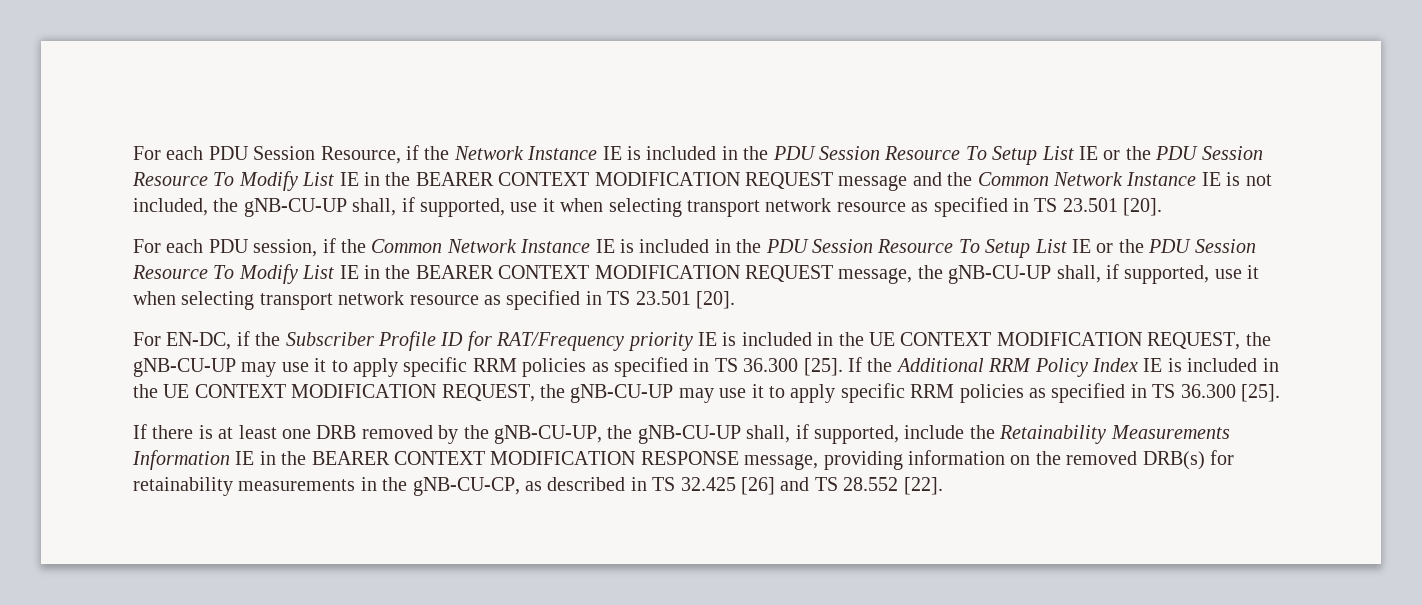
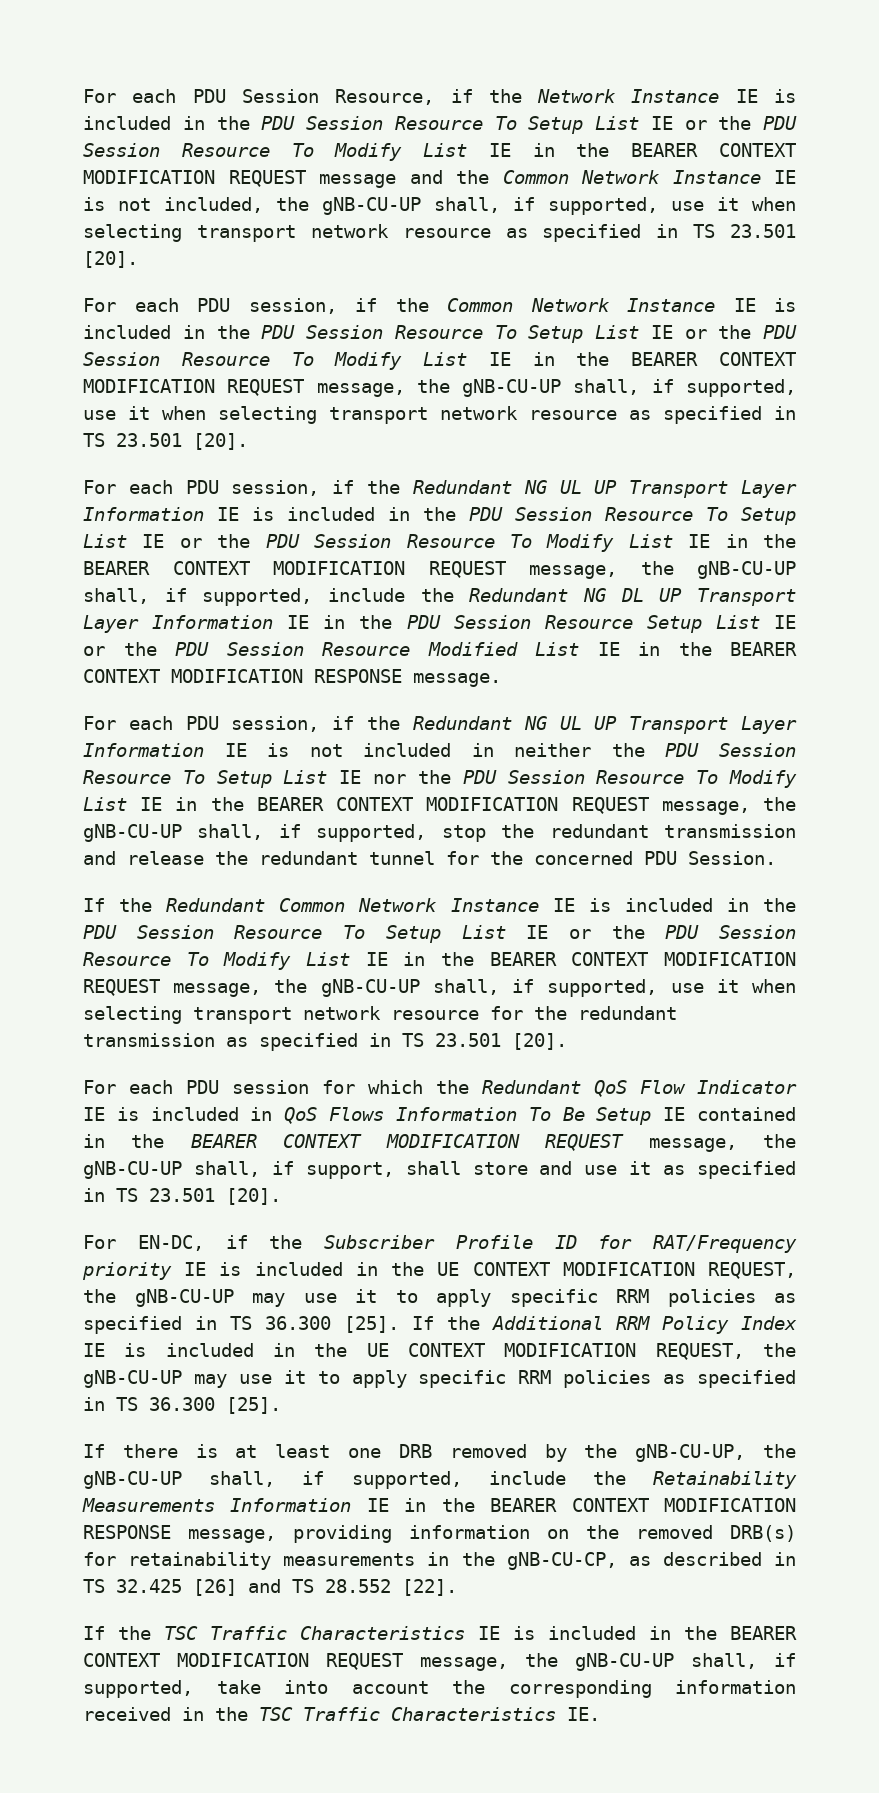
+ For each PDU session, if the Redundant NG UL UP Transport Layer Information IE is included in the PDU Session Resource To Setup List IE or the PDU Session Resource To Modify List IE in the BEARER CONTEXT MODIFICATION REQUEST message, the gNB-CU-UP shall, if supported, include the Redundant NG DL UP Transport Layer Information IE in the PDU Session Resource Setup List IE or the PDU Session Resource Modified List IE in the BEARER CONTEXT MODIFICATION RESPONSE message.
+ For each PDU session, if the Redundant NG UL UP Transport Layer Information IE is not included in neither the PDU Session Resource To Setup List IE nor the PDU Session Resource To Modify List IE in the BEARER CONTEXT MODIFICATION REQUEST message, the gNB-CU-UP shall, if supported, stop the redundant transmission and release the redundant tunnel for the concerned PDU Session.
+ If the Redundant Common Network Instance IE is included in the PDU Session Resource To Setup List IE or the PDU Session Resource To Modify List IE in the BEARER CONTEXT MODIFICATION REQUEST message, the gNB-CU-UP shall, if supported, use it when selecting transport network resource for the redundant transmission as specified in TS 23.501 [20].
+ For each PDU session for which the Redundant QoS Flow Indicator IE is included in QoS Flows Information To Be Setup IE contained in the BEARER CONTEXT MODIFICATION REQUEST message, the gNB-CU-UP shall, if support, shall store and use it as specified in TS 23.501 [20].
+ If the TSC Traffic Characteristics IE is included in the BEARER CONTEXT MODIFICATION REQUEST message, the gNB-CU-UP shall, if supported, take into account the corresponding information received in the TSC Traffic Characteristics IE.

